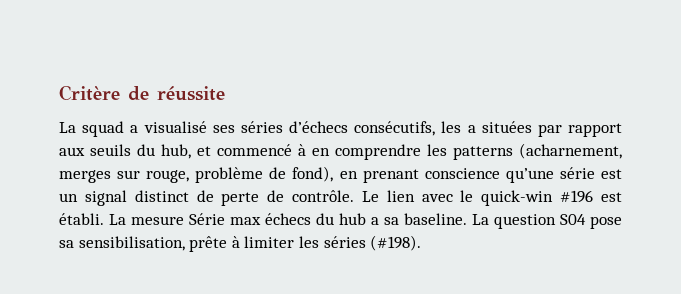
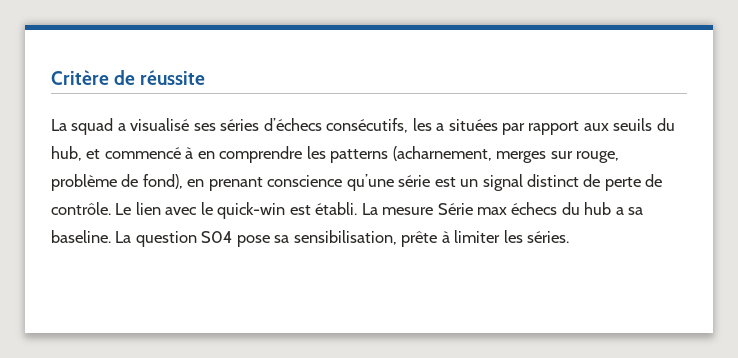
- Le lien avec le quick-win #196 est établi.
+ Le lien avec le quick-win est établi.
- La question S04 pose sa sensibilisation, prête à limiter les séries (#198).
+ La question S04 pose sa sensibilisation, prête à limiter les séries.

